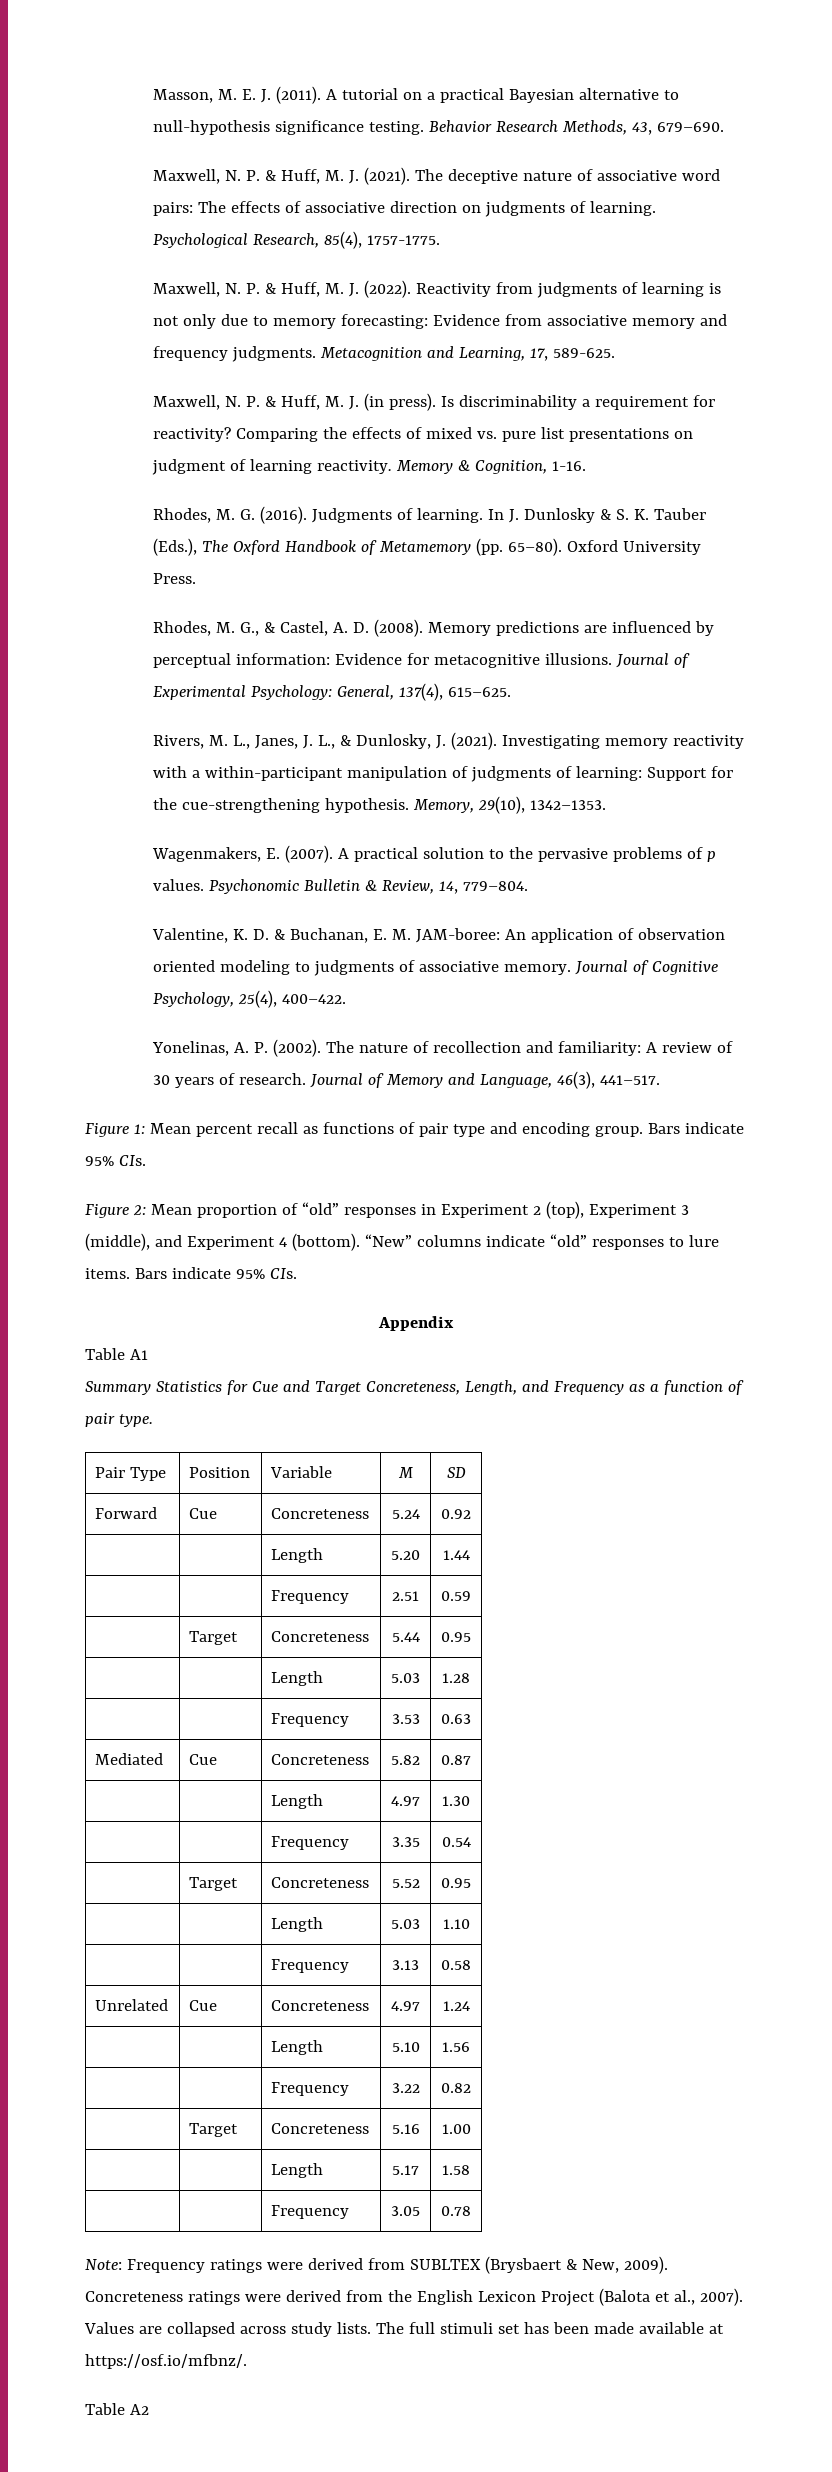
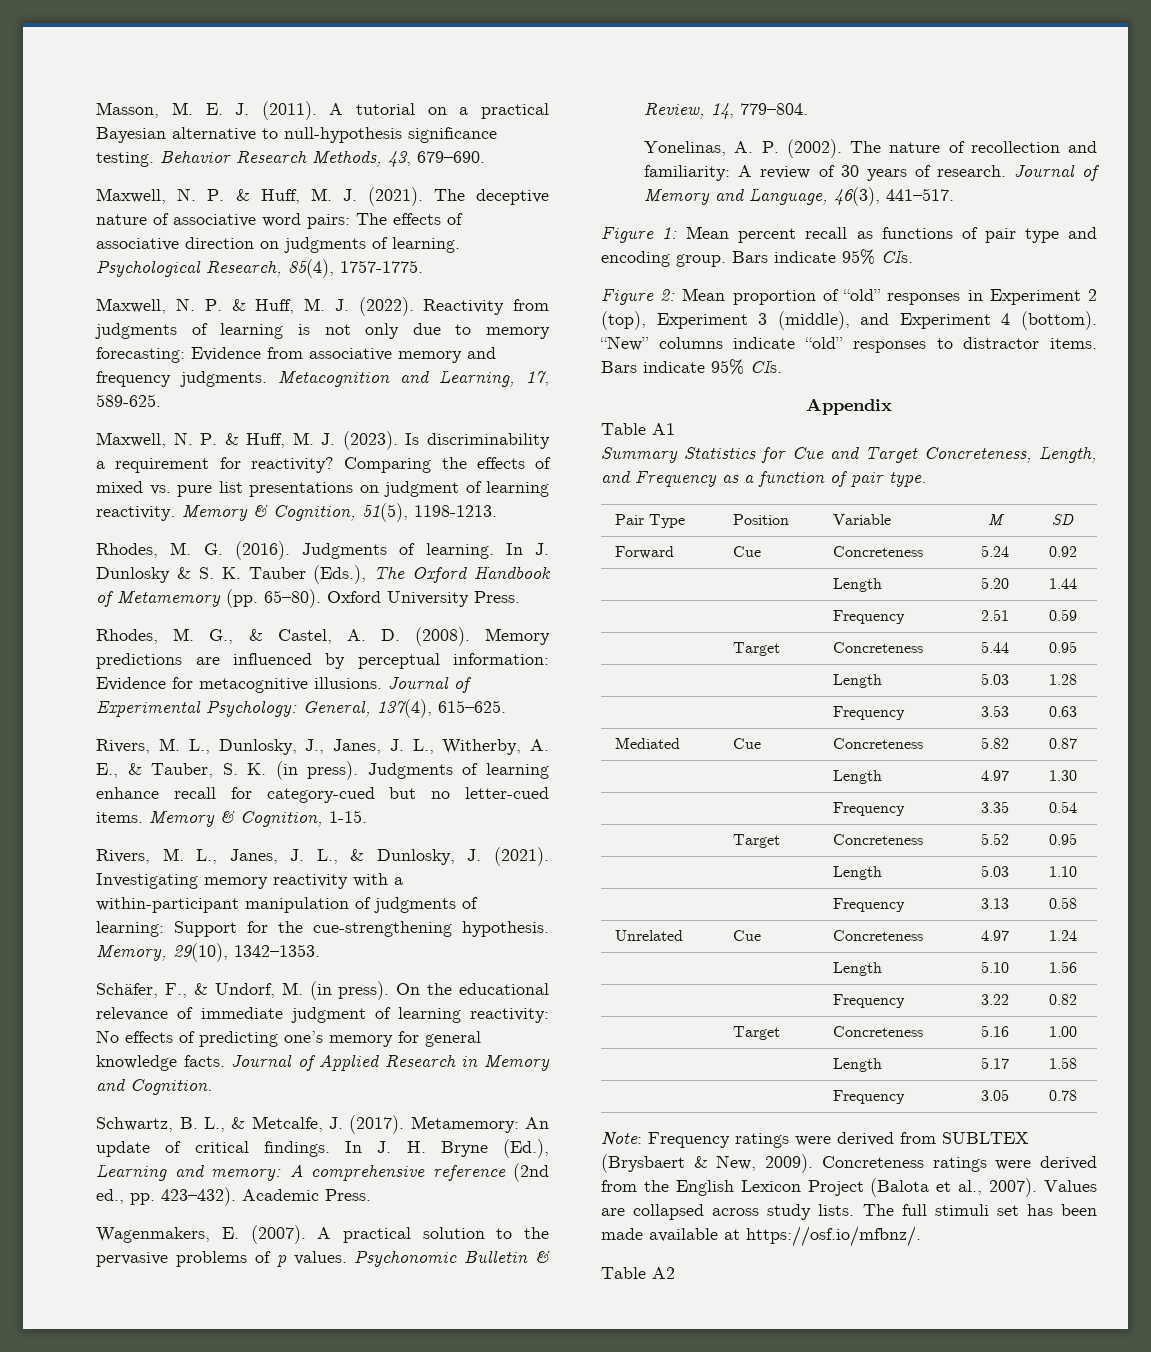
- Maxwell, N. P. & Huff, M. J. (in press).
+ Maxwell, N. P. & Huff, M. J. (2023).
- Memory & Cognition, 1-16.
+ Memory & Cognition, 51(5), 1198-1213.
+ Rivers, M. L., Dunlosky, J., Janes, J. L., Witherby, A. E., & Tauber, S. K. (in press). Judgments of learning enhance recall for category-cued but no letter-cued items. Memory & Cognition, 1-15.
+ Schäfer, F., & Undorf, M. (in press). On the educational relevance of immediate judgment of learning reactivity: No effects of predicting one’s memory for general knowledge facts. Journal of Applied Research in Memory and Cognition.
+ Schwartz, B. L., & Metcalfe, J. (2017). Metamemory: An update of critical findings. In J. H. Bryne (Ed.), Learning and memory: A comprehensive reference (2nd ed., pp. 423–432). Academic Press.
- Valentine, K. D. & Buchanan, E. M. JAM-boree: An application of observation oriented modeling to judgments of associative memory. Journal of Cognitive Psychology, 25(4), 400–422.
- “New” columns indicate “old” responses to lure items.
+ “New” columns indicate “old” responses to distractor items.

